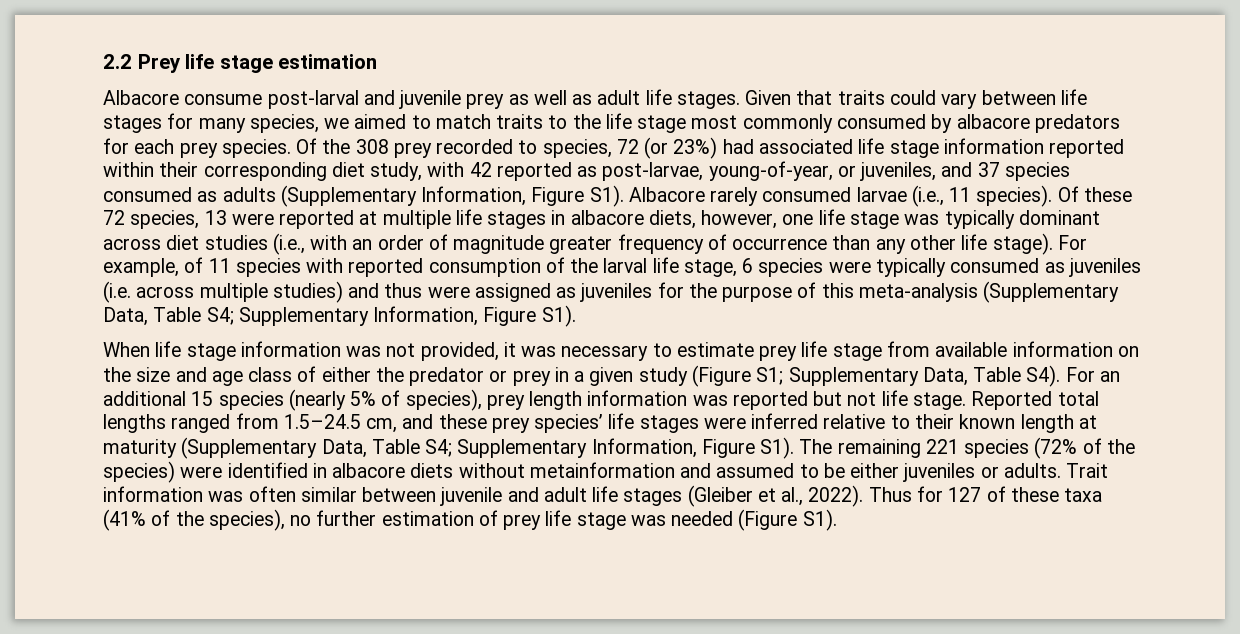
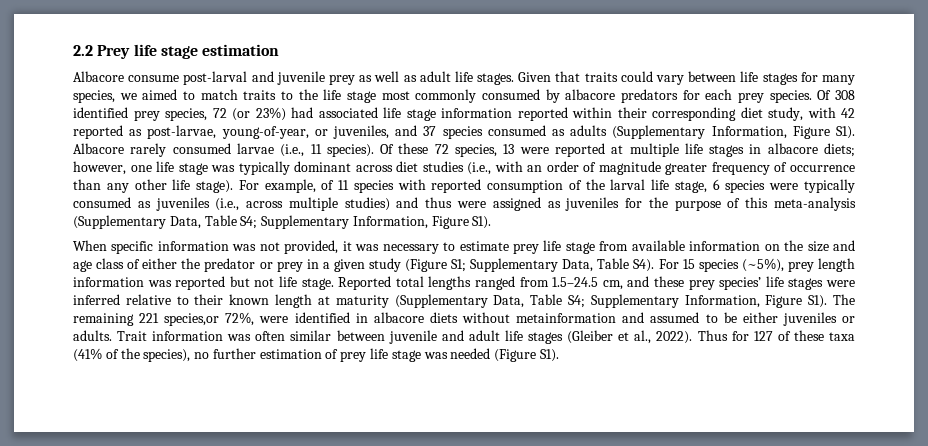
- Of the 308 prey recorded to species, 72 (or 23%) had associated life stage information reported within their corresponding diet study, with 42 reported as post-larvae, young-of-year, or juveniles, and 37 species consumed as adults (Supplementary Information, Figure S1). Albacore rarely consumed larvae (i.e., 11 species).
+ Of 308 identified prey species, 72 (or 23%) had associated life stage information reported within their corresponding diet study, with 42 reported as post-larvae, young-of-year, or juveniles, and 37 species consumed as adults (Supplementary Information, Figure S1). Albacore rarely consumed larvae (i.e., 11 species).
- Of these 72 species, 13 were reported at multiple life stages in albacore diets, however, one life stage was typically dominant across diet studies (i.e., with an order of magnitude greater frequency of occurrence than any other life stage).
+ Of these 72 species, 13 were reported at multiple life stages in albacore diets; however, one life stage was typically dominant across diet studies (i.e., with an order of magnitude greater frequency of occurrence than any other life stage).
- For example, of 11 species with reported consumption of the larval life stage, 6 species were typically consumed as juveniles (i.e. across multiple studies) and thus were assigned as juveniles for the purpose of this meta-analysis (Supplementary Data, Table S4; Supplementary Information, Figure S1).
+ For example, of 11 species with reported consumption of the larval life stage, 6 species were typically consumed as juveniles (i.e., across multiple studies) and thus were assigned as juveniles for the purpose of this meta-analysis (Supplementary Data, Table S4; Supplementary Information, Figure S1).
- When life stage information was not provided, it was necessary to estimate prey life stage from available information on the size and age class of either the predator or prey in a given study (Figure S1; Supplementary Data, Table S4). For an additional 15 species (nearly 5% of species), prey length information was reported but not life stage.
+ When specific information was not provided, it was necessary to estimate prey life stage from available information on the size and age class of either the predator or prey in a given study (Figure S1; Supplementary Data, Table S4). For 15 species (~5%), prey length information was reported but not life stage.
- Reported total lengths ranged from 1.5–24.5 cm, and these prey species’ life stages were inferred relative to their known length at maturity (Supplementary Data, Table S4; Supplementary Information, Figure S1). The remaining 221 species (72% of the species) were identified in albacore diets without metainformation and assumed to be either juveniles or adults.
+ Reported total lengths ranged from 1.5–24.5 cm, and these prey species’ life stages were inferred relative to their known length at maturity (Supplementary Data, Table S4; Supplementary Information, Figure S1). The remaining 221 species,or 72%, were identified in albacore diets without metainformation and assumed to be either juveniles or adults.

